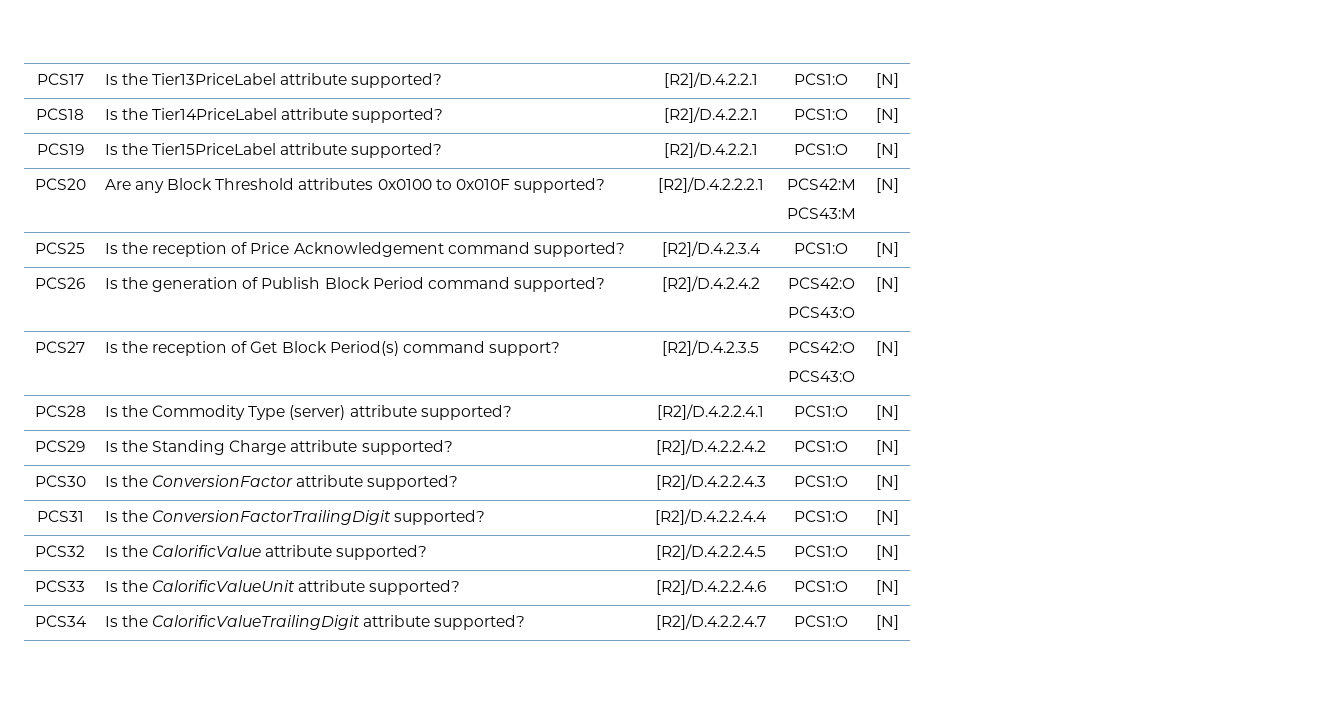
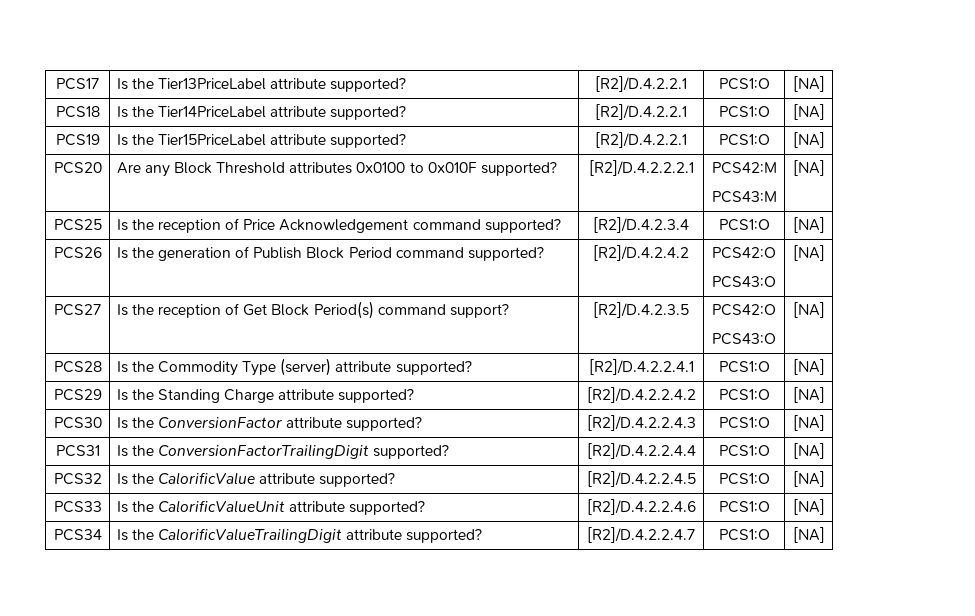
- PCS17 | Is the Tier13PriceLabel attribute supported? | [R2]/D.4.2.2.1 | PCS1:O | [N]
+ PCS17 | Is the Tier13PriceLabel attribute supported? | [R2]/D.4.2.2.1 | PCS1:O | [NA]
- PCS18 | Is the Tier14PriceLabel attribute supported? | [R2]/D.4.2.2.1 | PCS1:O | [N]
+ PCS18 | Is the Tier14PriceLabel attribute supported? | [R2]/D.4.2.2.1 | PCS1:O | [NA]
- PCS19 | Is the Tier15PriceLabel attribute supported? | [R2]/D.4.2.2.1 | PCS1:O | [N]
+ PCS19 | Is the Tier15PriceLabel attribute supported? | [R2]/D.4.2.2.1 | PCS1:O | [NA]
  PCS20 | Are any Block Threshold attributes 0x0100 to 0x010F supported? | [R2]/D.4.2.2.2.1 | PCS42:M
- PCS43:M | [N]
+ PCS43:M | [NA]
- PCS25 | Is the reception of Price Acknowledgement command supported? | [R2]/D.4.2.3.4 | PCS1:O | [N]
+ PCS25 | Is the reception of Price Acknowledgement command supported? | [R2]/D.4.2.3.4 | PCS1:O | [NA]
  PCS26 | Is the generation of Publish Block Period command supported? | [R2]/D.4.2.4.2 | PCS42:O
- PCS43:O | [N]
+ PCS43:O | [NA]
  PCS27 | Is the reception of Get Block Period(s) command support? | [R2]/D.4.2.3.5 | PCS42:O
- PCS43:O | [N]
+ PCS43:O | [NA]
- PCS28 | Is the Commodity Type (server) attribute supported? | [R2]/D.4.2.2.4.1 | PCS1:O | [N]
+ PCS28 | Is the Commodity Type (server) attribute supported? | [R2]/D.4.2.2.4.1 | PCS1:O | [NA]
- PCS29 | Is the Standing Charge attribute supported? | [R2]/D.4.2.2.4.2 | PCS1:O | [N]
+ PCS29 | Is the Standing Charge attribute supported? | [R2]/D.4.2.2.4.2 | PCS1:O | [NA]
- PCS30 | Is the ConversionFactor attribute supported? | [R2]/D.4.2.2.4.3 | PCS1:O | [N]
+ PCS30 | Is the ConversionFactor attribute supported? | [R2]/D.4.2.2.4.3 | PCS1:O | [NA]
- PCS31 | Is the ConversionFactorTrailingDigit supported? | [R2]/D.4.2.2.4.4 | PCS1:O | [N]
+ PCS31 | Is the ConversionFactorTrailingDigit supported? | [R2]/D.4.2.2.4.4 | PCS1:O | [NA]
- PCS32 | Is the CalorificValue attribute supported? | [R2]/D.4.2.2.4.5 | PCS1:O | [N]
+ PCS32 | Is the CalorificValue attribute supported? | [R2]/D.4.2.2.4.5 | PCS1:O | [NA]
- PCS33 | Is the CalorificValueUnit attribute supported? | [R2]/D.4.2.2.4.6 | PCS1:O | [N]
+ PCS33 | Is the CalorificValueUnit attribute supported? | [R2]/D.4.2.2.4.6 | PCS1:O | [NA]
- PCS34 | Is the CalorificValueTrailingDigit attribute supported? | [R2]/D.4.2.2.4.7 | PCS1:O | [N]
+ PCS34 | Is the CalorificValueTrailingDigit attribute supported? | [R2]/D.4.2.2.4.7 | PCS1:O | [NA]

